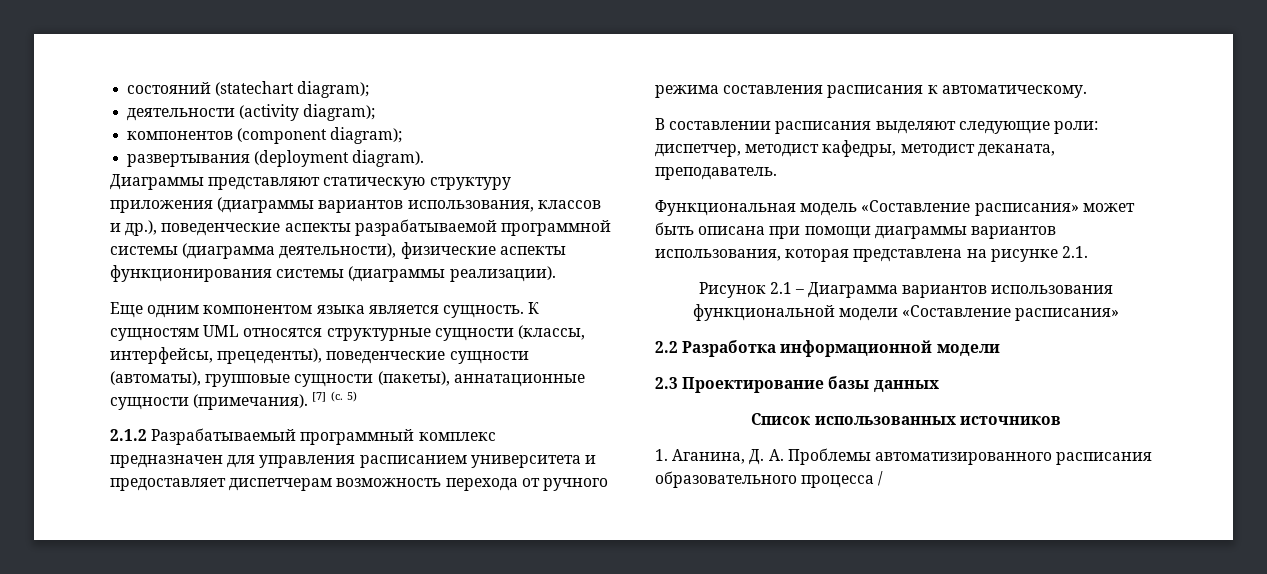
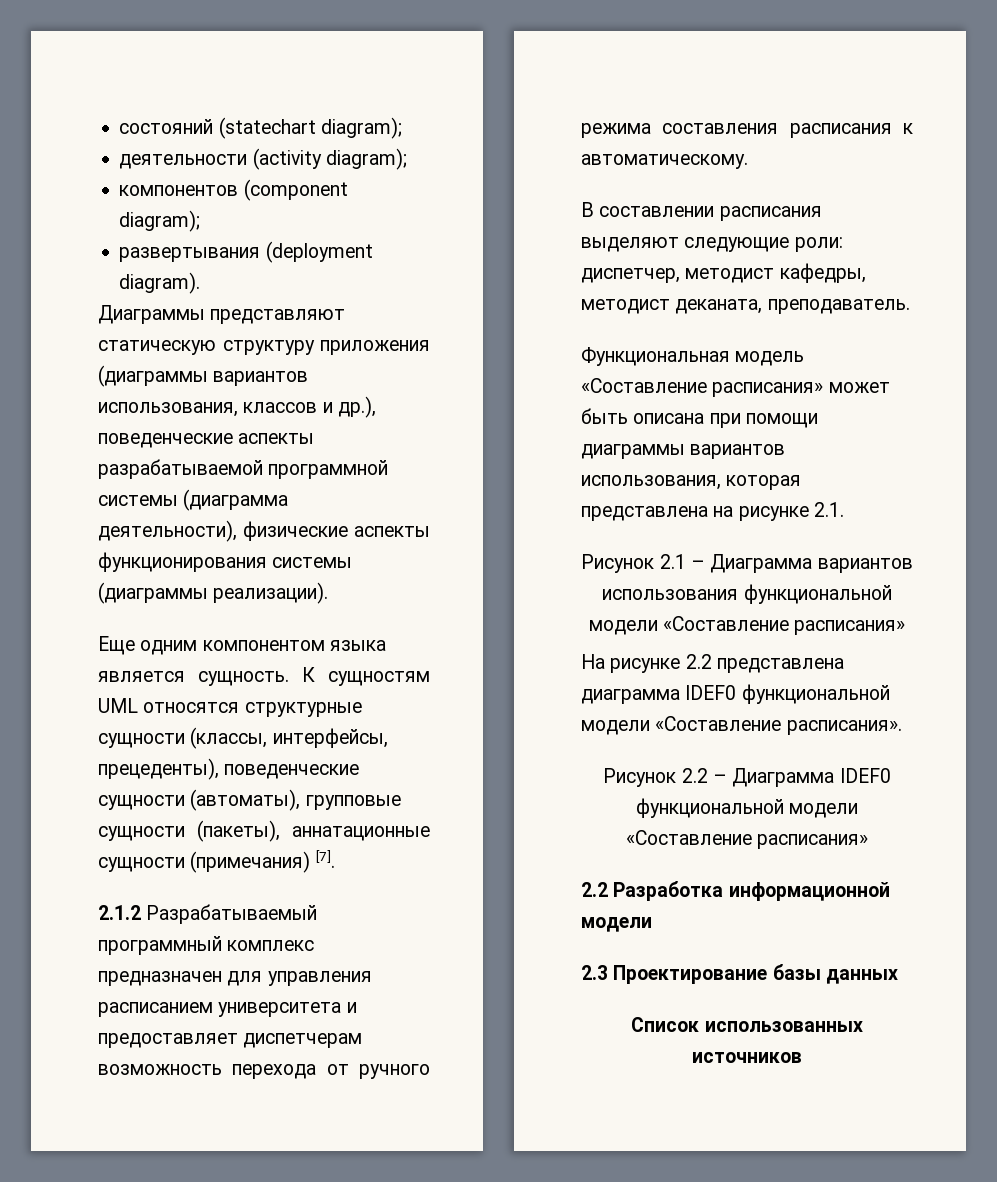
- К сущностям UML относятся структурные сущности (классы, интерфейсы, прецеденты), поведенческие сущности (автоматы), групповые сущности (пакеты), аннатационные сущности (примечания). [7] (с. 5)
+ К сущностям UML относятся структурные сущности (классы, интерфейсы, прецеденты), поведенческие сущности (автоматы), групповые сущности (пакеты), аннатационные сущности (примечания) [7].
+ На рисунке 2.2 представлена диаграмма IDEF0 функциональной модели «Составление расписания».
+ Рисунок 2.2 – Диаграмма IDEF0 функциональной модели «Составление расписания»
- 1. Аганина, Д. А. Проблемы автоматизированного расписания образовательного процесса /

